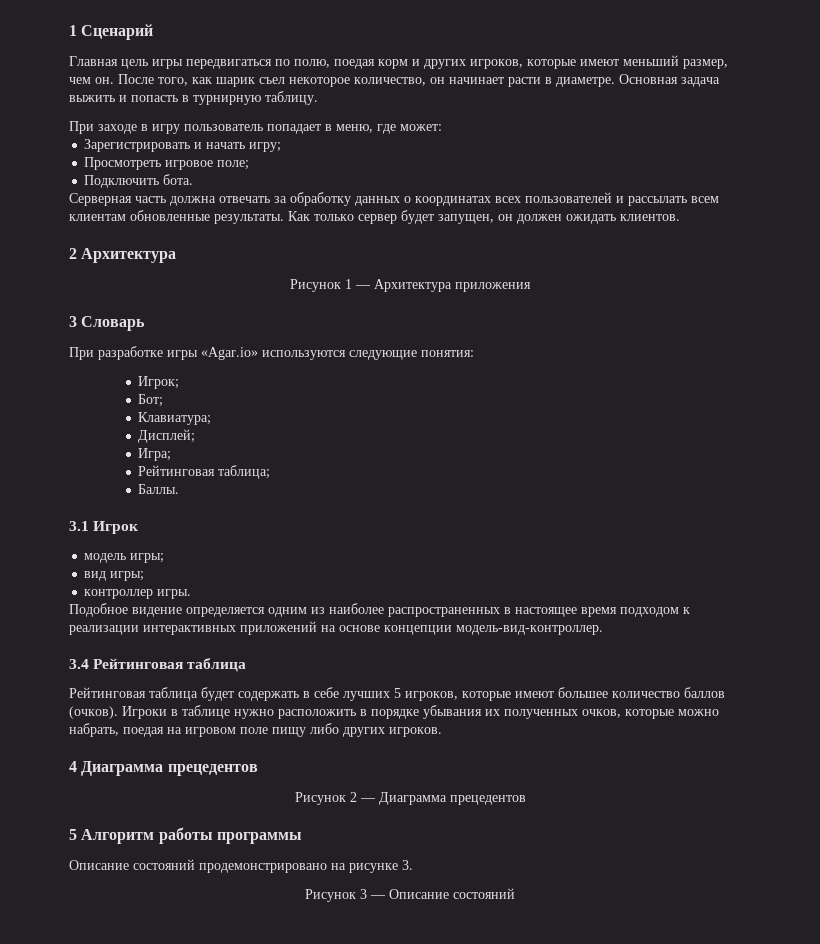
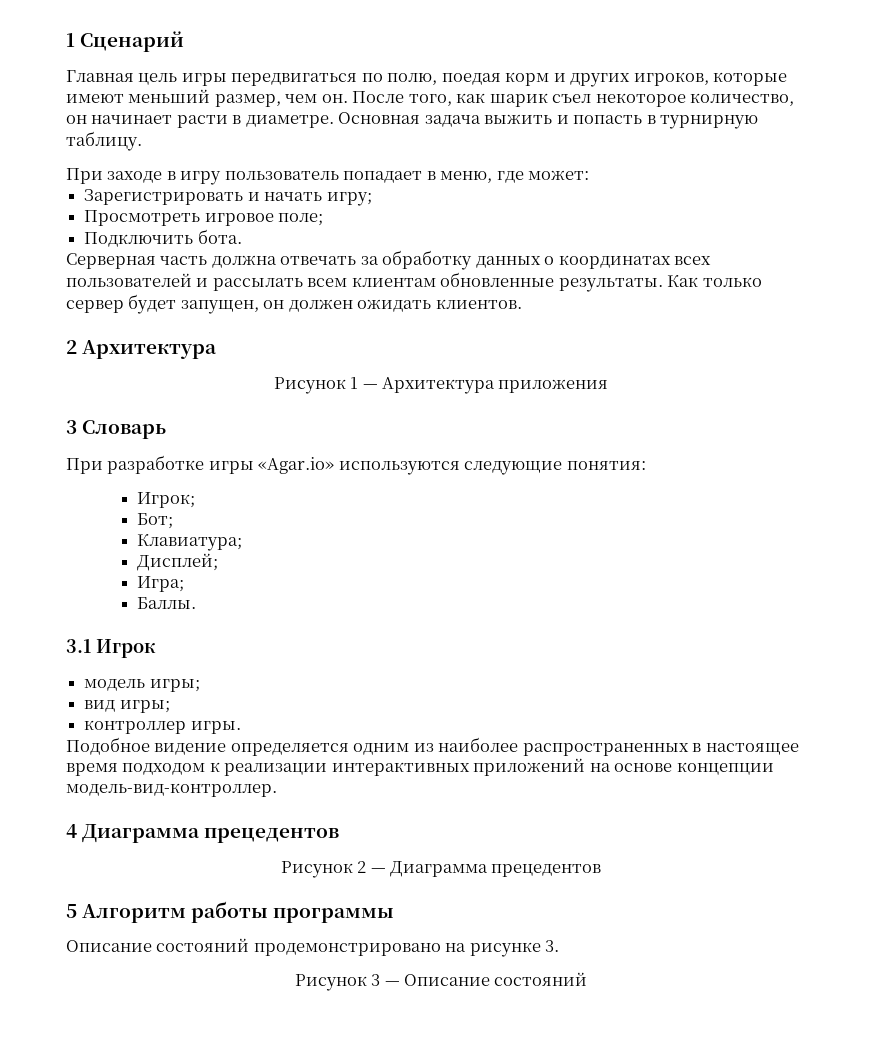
- Рейтинговая таблица;
- 3.4 Рейтинговая таблица
- Рейтинговая таблица будет содержать в себе лучших 5 игроков, которые имеют большее количество баллов (очков). Игроки в таблице нужно расположить в порядке убывания их полученных очков, которые можно набрать, поедая на игровом поле пищу либо других игроков.

